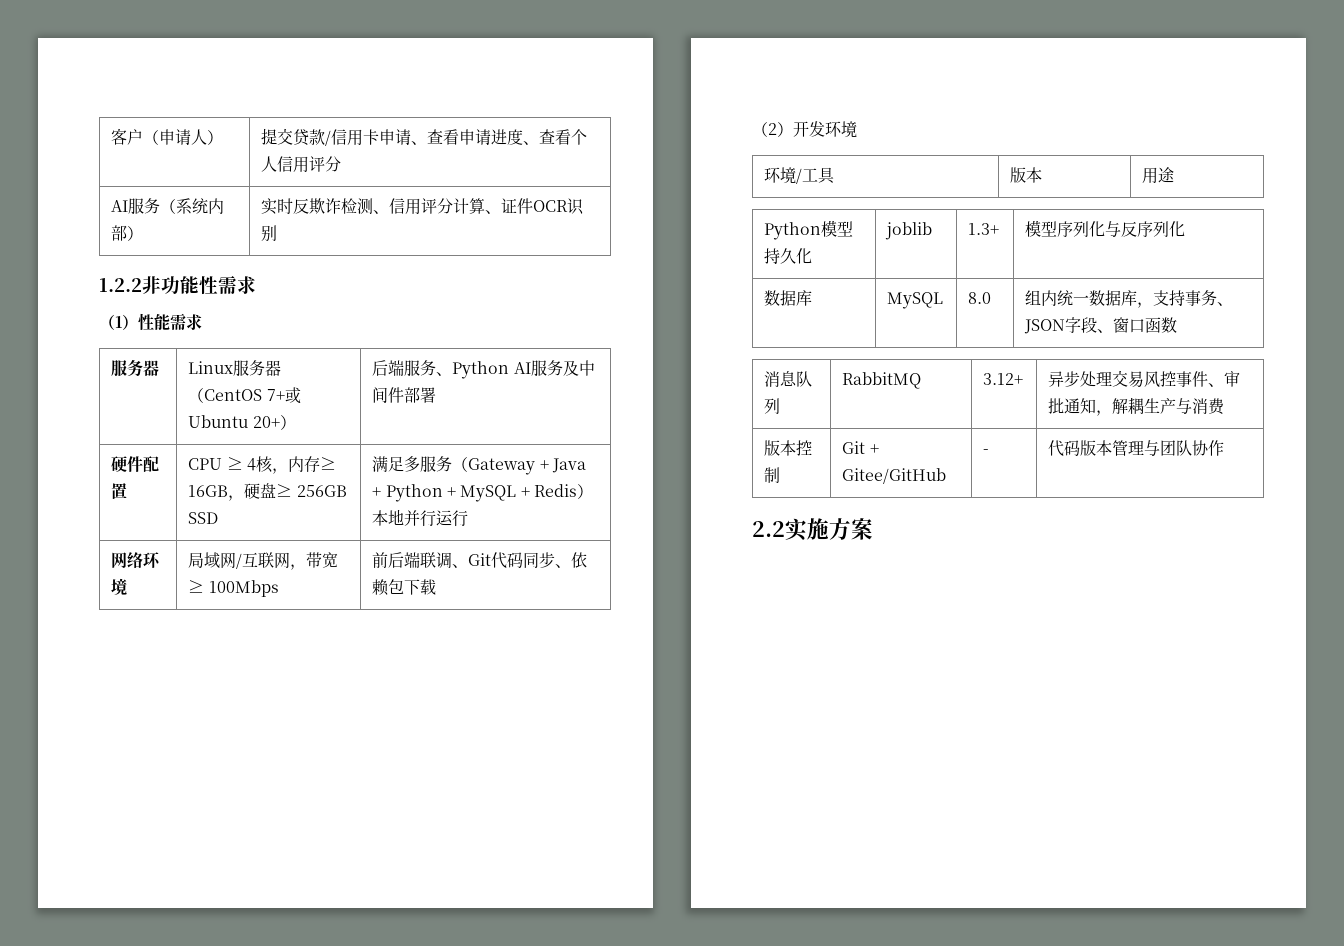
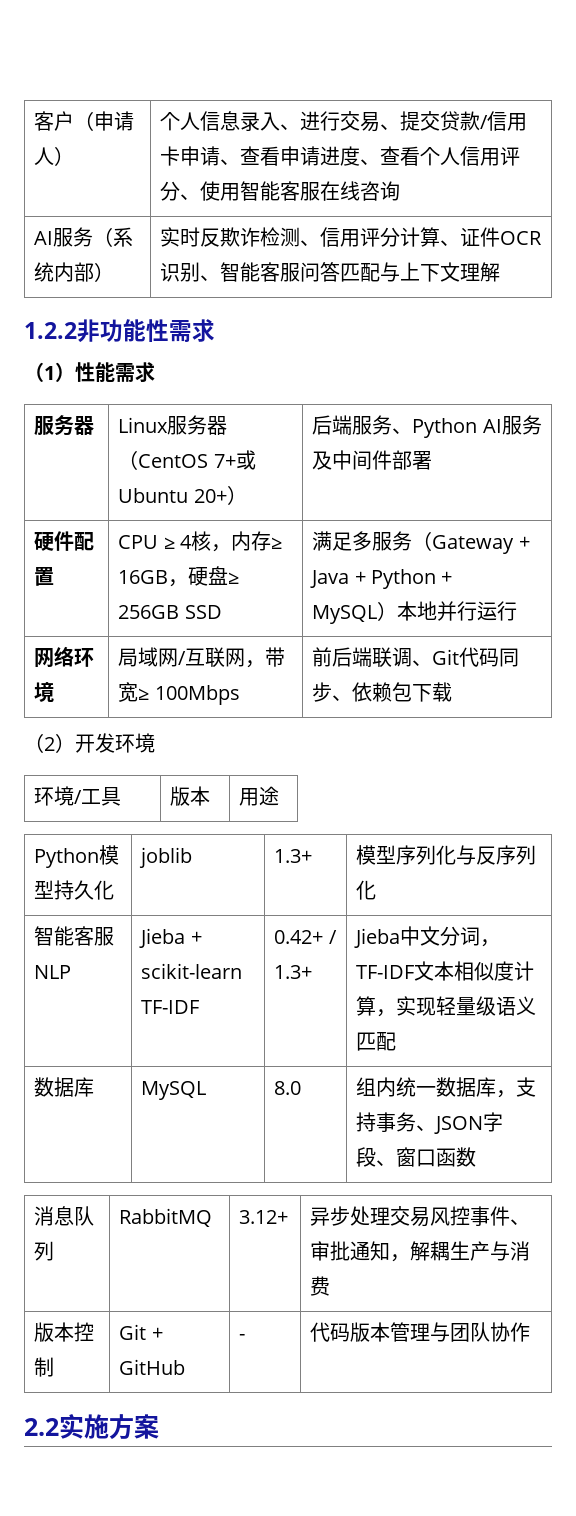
- 客户（申请人） | 提交贷款/信用卡申请、查看申请进度、查看个人信用评分
+ 客户（申请人） | 个人信息录入、进行交易、提交贷款/信用卡申请、查看申请进度、查看个人信用评分、使用智能客服在线咨询
- AI服务（系统内部） | 实时反欺诈检测、信用评分计算、证件OCR识别
+ AI服务（系统内部） | 实时反欺诈检测、信用评分计算、证件OCR识别、智能客服问答匹配与上下文理解
- 硬件配置 | CPU ≥ 4核，内存≥ 16GB，硬盘≥ 256GB SSD | 满足多服务（Gateway + Java + Python + MySQL + Redis）本地并行运行
+ 硬件配置 | CPU ≥ 4核，内存≥ 16GB，硬盘≥ 256GB SSD | 满足多服务（Gateway + Java + Python + MySQL）本地并行运行
+ 智能客服NLP | Jieba + scikit-learn TF-IDF | 0.42+ / 1.3+ | Jieba中文分词，TF-IDF文本相似度计算，实现轻量级语义匹配
- 版本控制 | Git + Gitee/GitHub | - | 代码版本管理与团队协作
+ 版本控制 | Git + GitHub | - | 代码版本管理与团队协作

